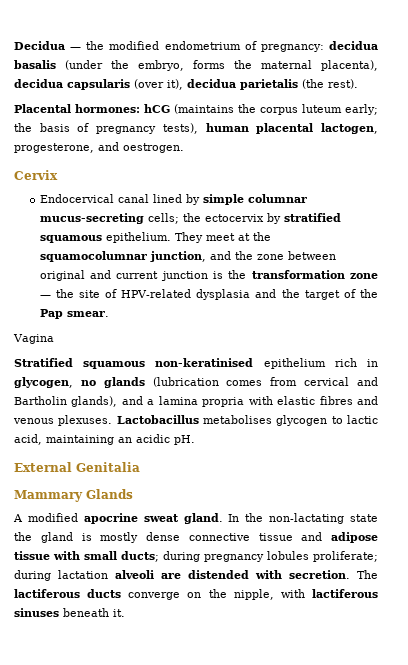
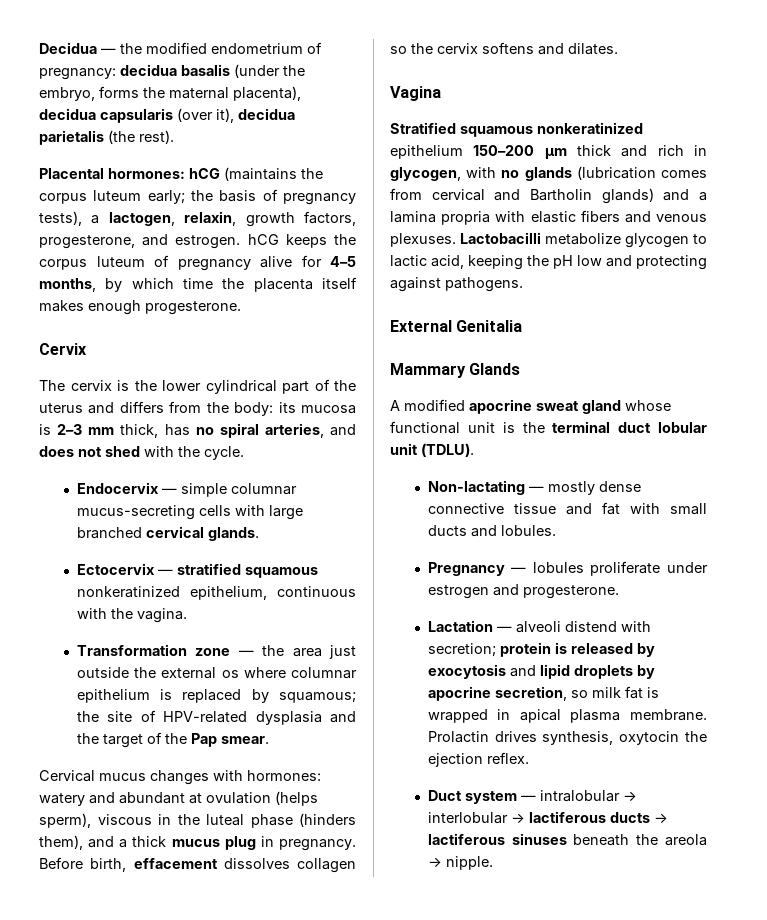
- Placental hormones: hCG (maintains the corpus luteum early; the basis of pregnancy tests), human placental lactogen, progesterone, and oestrogen.
+ Placental hormones: hCG (maintains the corpus luteum early; the basis of pregnancy tests), a lactogen, relaxin, growth factors, progesterone, and estrogen. hCG keeps the corpus luteum of pregnancy alive for 4–5 months, by which time the placenta itself makes enough progesterone.
  Cervix
- Endocervical canal lined by simple columnar mucus-secreting cells; the ectocervix by stratified squamous epithelium. They meet at the squamocolumnar junction, and the zone between original and current junction is the transformation zone — the site of HPV-related dysplasia and the target of the Pap smear.
+ The cervix is the lower cylindrical part of the uterus and differs from the body: its mucosa is 2–3 mm thick, has no spiral arteries, and does not shed with the cycle.
+ Endocervix — simple columnar mucus-secreting cells with large branched cervical glands.
+ Ectocervix — stratified squamous nonkeratinized epithelium, continuous with the vagina.
+ Transformation zone — the area just outside the external os where columnar epithelium is replaced by squamous; the site of HPV-related dysplasia and the target of the Pap smear.
+ Cervical mucus changes with hormones: watery and abundant at ovulation (helps sperm), viscous in the luteal phase (hinders them), and a thick mucus plug in pregnancy. Before birth, effacement dissolves collagen so the cervix softens and dilates.
  Vagina
- Stratified squamous non-keratinised epithelium rich in glycogen, no glands (lubrication comes from cervical and Bartholin glands), and a lamina propria with elastic fibres and venous plexuses.
+ Stratified squamous nonkeratinized epithelium 150–200 µm thick and rich in glycogen, with no glands (lubrication comes from cervical and Bartholin glands) and a lamina propria with elastic fibers and venous plexuses.
- Lactobacillus metabolises glycogen to lactic acid, maintaining an acidic pH.
+ Lactobacilli metabolize glycogen to lactic acid, keeping the pH low and protecting against pathogens.
- A modified apocrine sweat gland. In the non-lactating state the gland is mostly dense connective tissue and adipose tissue with small ducts; during pregnancy lobules proliferate; during lactation alveoli are distended with secretion. The lactiferous ducts converge on the nipple, with lactiferous sinuses beneath it.
+ A modified apocrine sweat gland whose functional unit is the terminal duct lobular unit (TDLU).
+ Non-lactating — mostly dense connective tissue and fat with small ducts and lobules.
+ Pregnancy — lobules proliferate under estrogen and progesterone.
+ Lactation — alveoli distend with secretion; protein is released by exocytosis and lipid droplets by apocrine secretion, so milk fat is wrapped in apical plasma membrane. Prolactin drives synthesis, oxytocin the ejection reflex.
+ Duct system — intralobular → interlobular → lactiferous ducts → lactiferous sinuses beneath the areola → nipple.

